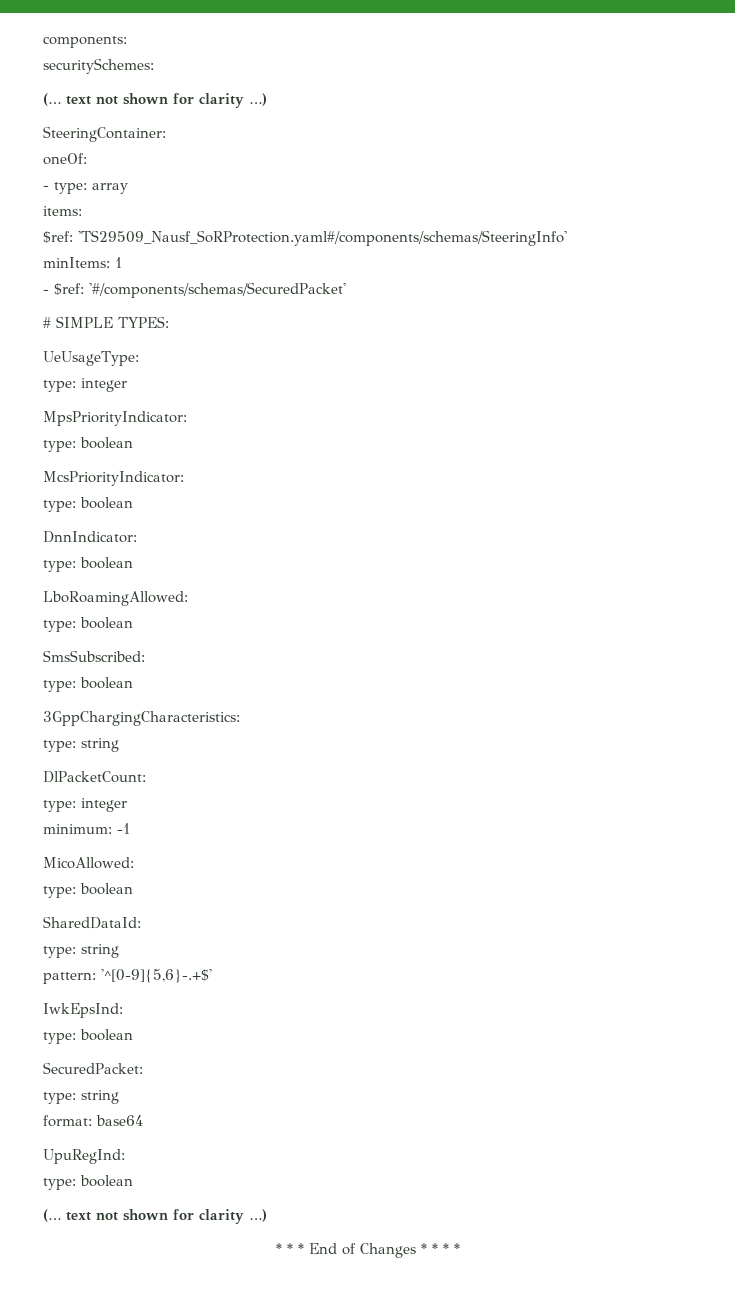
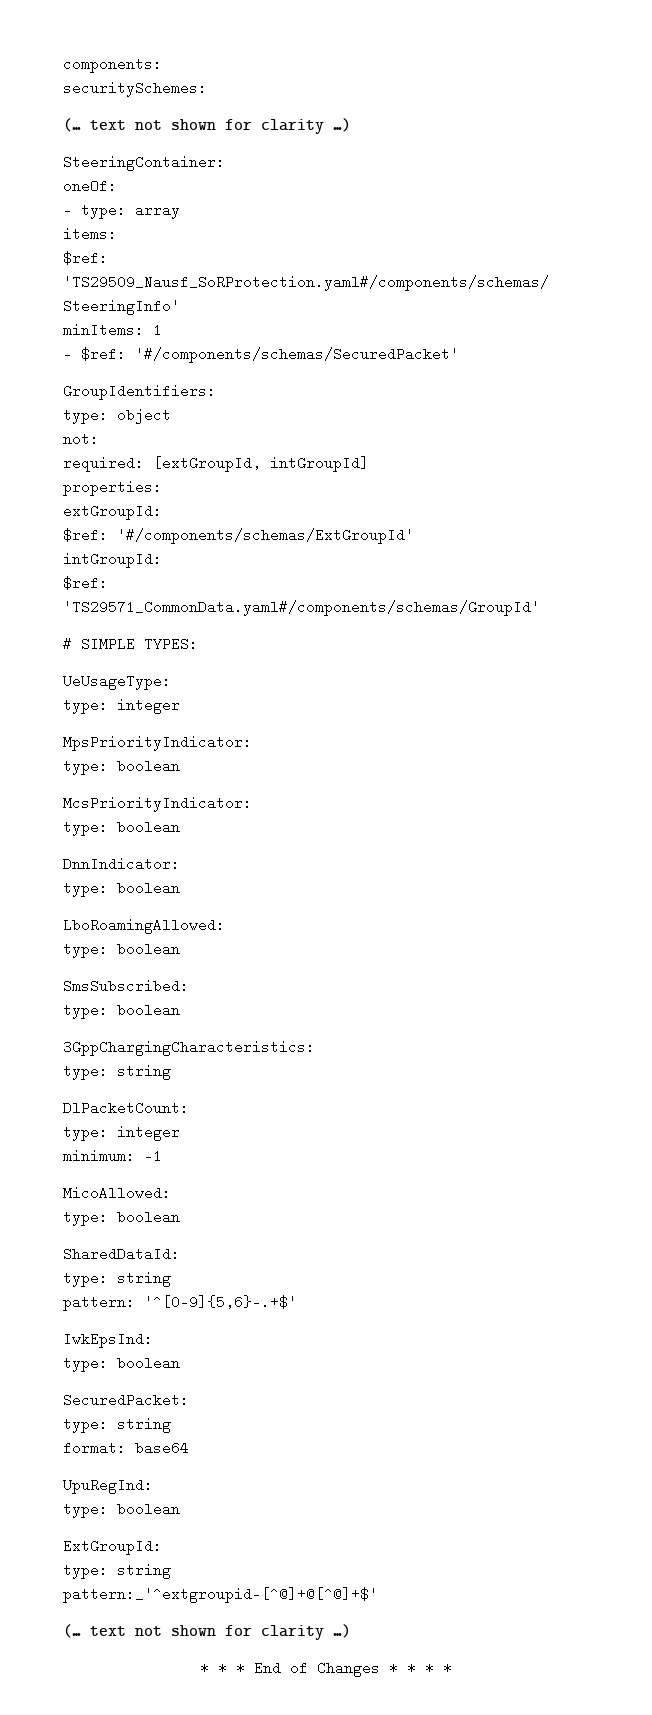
+ GroupIdentifiers:
+ type: object
+ not:
+ required: [extGroupId, intGroupId]
+ properties:
+ extGroupId:
+ $ref: '#/components/schemas/ExtGroupId'
+ intGroupId:
+ $ref: 'TS29571_CommonData.yaml#/components/schemas/GroupId'
+ ExtGroupId:
+ type: string
+ pattern:_'^extgroupid-[^@]+@[^@]+$'

